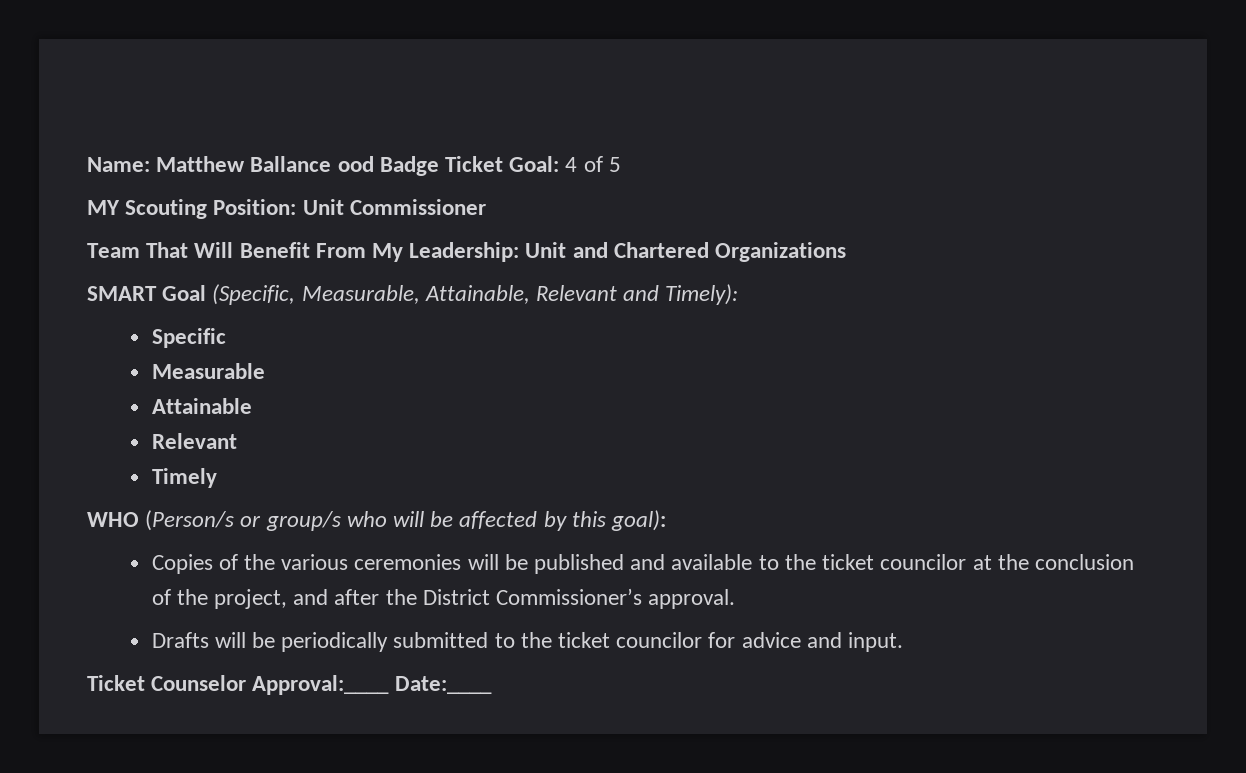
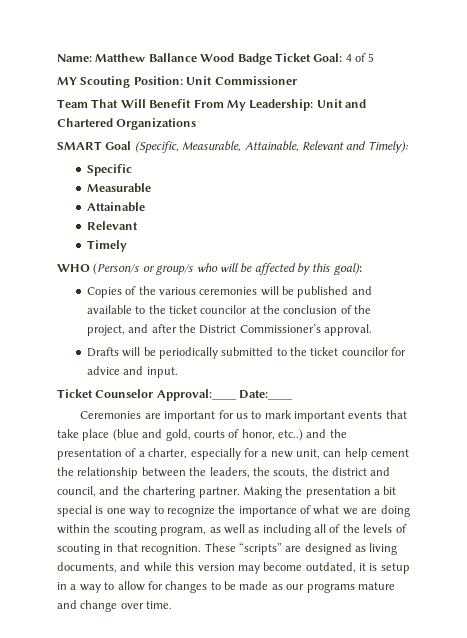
- Name: Matthew Ballance ood Badge Ticket Goal: 4 of 5
+ Name: Matthew Ballance Wood Badge Ticket Goal: 4 of 5
+ Ceremonies are important for us to mark important events that take place (blue and gold, courts of honor, etc..) and the presentation of a charter, especially for a new unit, can help cement the relationship between the leaders, the scouts, the district and council, and the chartering partner. Making the presentation a bit special is one way to recognize the importance of what we are doing within the scouting program, as well as including all of the levels of scouting in that recognition. These “scripts” are designed as living documents, and while this version may become outdated, it is setup in a way to allow for changes to be made as our programs mature and change over time.

